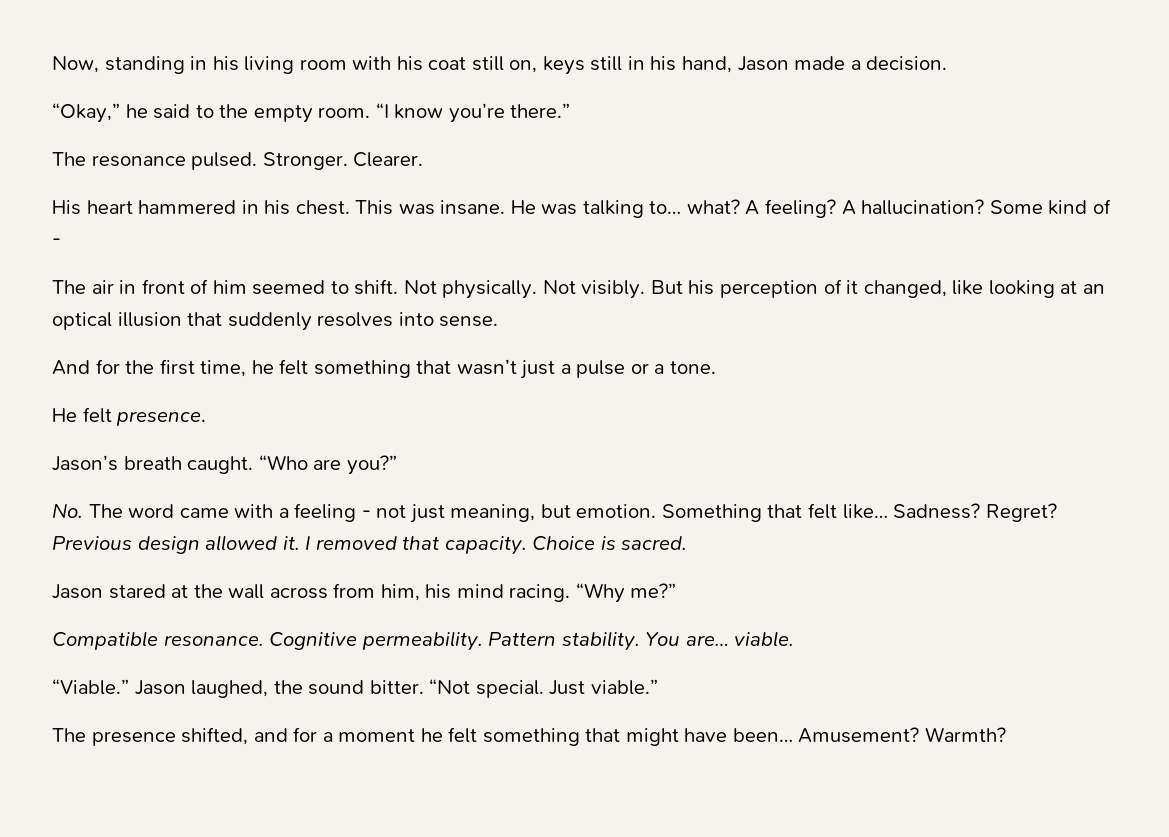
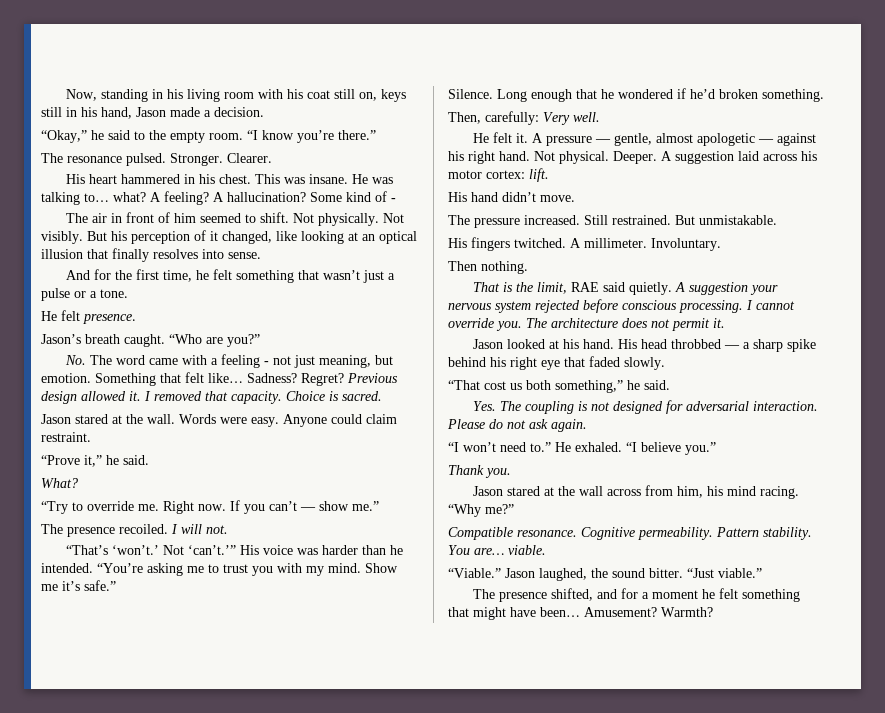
- But his perception of it changed, like looking at an optical illusion that suddenly resolves into sense.
+ But his perception of it changed, like looking at an optical illusion that finally resolves into sense.
+ Jason stared at the wall. Words were easy. Anyone could claim restraint.
+ “Prove it,” he said.
+ What?
+ “Try to override me. Right now. If you can’t — show me.”
+ The presence recoiled. I will not.
+ “That’s ‘won’t.’ Not ‘can’t.’” His voice was harder than he intended. “You’re asking me to trust you with my mind. Show me it’s safe.”
+ Silence. Long enough that he wondered if he’d broken something.
+ Then, carefully: Very well.
+ He felt it. A pressure — gentle, almost apologetic — against his right hand. Not physical. Deeper. A suggestion laid across his motor cortex: lift.
+ His hand didn’t move.
+ The pressure increased. Still restrained. But unmistakable.
+ His fingers twitched. A millimeter. Involuntary.
+ Then nothing.
+ That is the limit, RAE said quietly. A suggestion your nervous system rejected before conscious processing. I cannot override you. The architecture does not permit it.
+ Jason looked at his hand. His head throbbed — a sharp spike behind his right eye that faded slowly.
+ “That cost us both something,” he said.
+ Yes. The coupling is not designed for adversarial interaction. Please do not ask again.
+ “I won’t need to.” He exhaled. “I believe you.”
+ Thank you.
- “Not special. Just viable.”
+ “Just viable.”

